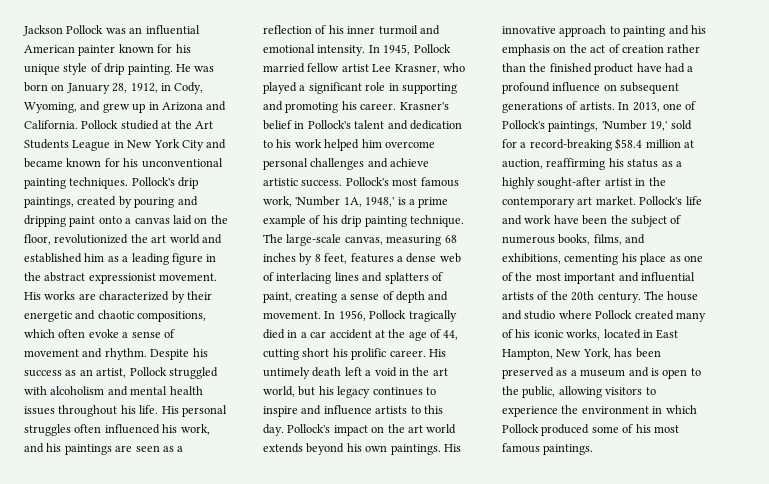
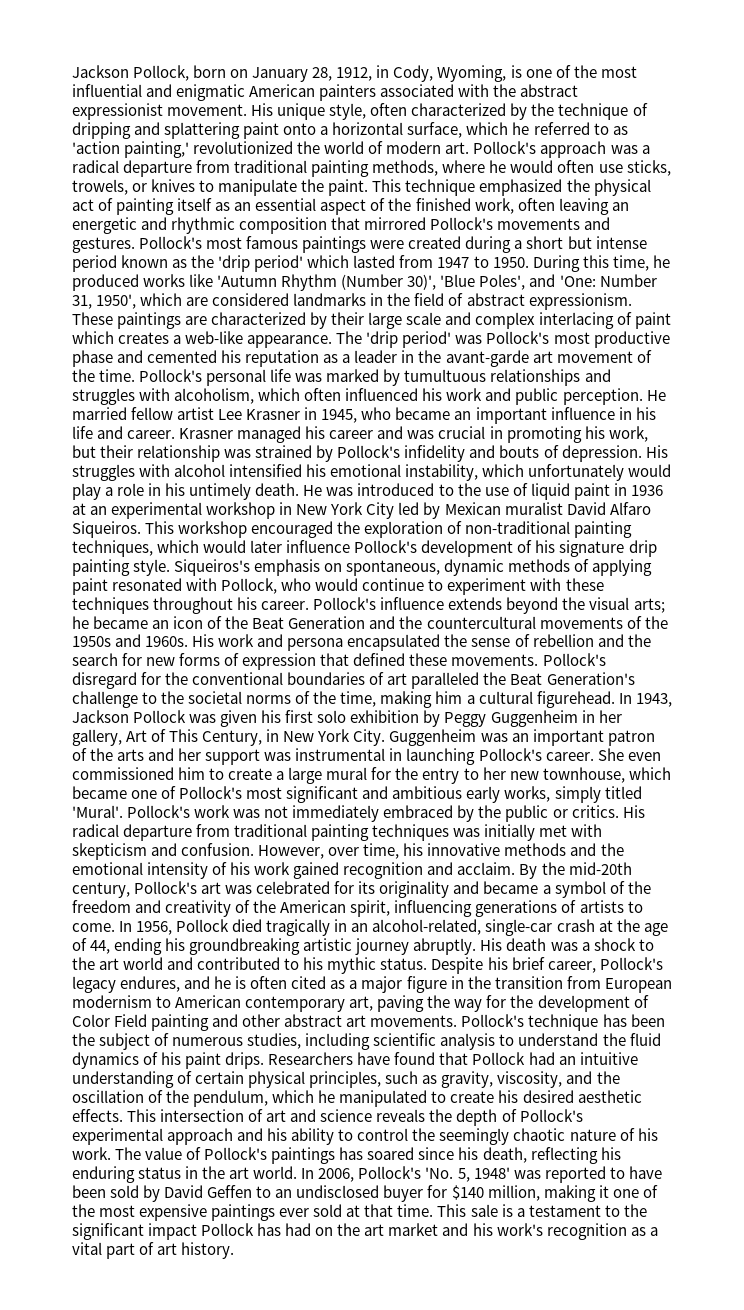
- Jackson Pollock was an influential American painter known for his unique style of drip painting. He was born on January 28, 1912, in Cody, Wyoming, and grew up in Arizona and California. Pollock studied at the Art Students League in New York City and became known for his unconventional painting techniques. Pollock's drip paintings, created by pouring and dripping paint onto a canvas laid on the floor, revolutionized the art world and established him as a leading figure in the abstract expressionist movement.
+ Jackson Pollock, born on January 28, 1912, in Cody, Wyoming, is one of the most influential and enigmatic American painters associated with the abstract expressionist movement.
- His works are characterized by their energetic and chaotic compositions, which often evoke a sense of movement and rhythm. Despite his success as an artist, Pollock struggled with alcoholism and mental health issues throughout his life. His personal struggles often influenced his work, and his paintings are seen as a reflection of his inner turmoil and emotional intensity. In 1945, Pollock married fellow artist Lee Krasner, who played a significant role in supporting and promoting his career. Krasner's belief in Pollock's talent and dedication to his work helped him overcome personal challenges and achieve artistic success. Pollock's most famous work, 'Number 1A, 1948,' is a prime example of his drip painting technique. The large-scale canvas, measuring 68 inches by 8 feet, features a dense web of interlacing lines and splatters of paint, creating a sense of depth and movement. In 1956, Pollock tragically died in a car accident at the age of 44, cutting short his prolific career. His untimely death left a void in the art world, but his legacy continues to inspire and influence artists to this day. Pollock's impact on the art world extends beyond his own paintings. His innovative approach to painting and his emphasis on the act of creation rather than the finished product have had a profound influence on subsequent generations of artists. In 2013, one of Pollock's paintings, 'Number 19,' sold for a record-breaking $58.4 million at auction, reaffirming his status as a highly sought-after artist in the contemporary art market. Pollock's life and work have been the subject of numerous books, films, and exhibitions, cementing his place as one of the most important and influential artists of the 20th century. The house and studio where Pollock created many of his iconic works, located in East Hampton, New York, has been preserved as a museum and is open to the public, allowing visitors to experience the environment in which Pollock produced some of his most famous paintings.
+ His unique style, often characterized by the technique of dripping and splattering paint onto a horizontal surface, which he referred to as 'action painting,' revolutionized the world of modern art. Pollock's approach was a radical departure from traditional painting methods, where he would often use sticks, trowels, or knives to manipulate the paint. This technique emphasized the physical act of painting itself as an essential aspect of the finished work, often leaving an energetic and rhythmic composition that mirrored Pollock's movements and gestures. Pollock's most famous paintings were created during a short but intense period known as the 'drip period' which lasted from 1947 to 1950. During this time, he produced works like 'Autumn Rhythm (Number 30)', 'Blue Poles', and 'One: Number 31, 1950', which are considered landmarks in the field of abstract expressionism. These paintings are characterized by their large scale and complex interlacing of paint which creates a web-like appearance. The 'drip period' was Pollock's most productive phase and cemented his reputation as a leader in the avant-garde art movement of the time. Pollock's personal life was marked by tumultuous relationships and struggles with alcoholism, which often influenced his work and public perception. He married fellow artist Lee Krasner in 1945, who became an important influence in his life and career. Krasner managed his career and was crucial in promoting his work, but their relationship was strained by Pollock's infidelity and bouts of depression. His struggles with alcohol intensified his emotional instability, which unfortunately would play a role in his untimely death. He was introduced to the use of liquid paint in 1936 at an experimental workshop in New York City led by Mexican muralist David Alfaro Siqueiros. This workshop encouraged the exploration of non-traditional painting techniques, which would later influence Pollock's development of his signature drip painting style. Siqueiros's emphasis on spontaneous, dynamic methods of applying paint resonated with Pollock, who would continue to experiment with these techniques throughout his career. Pollock's influence extends beyond the visual arts; he became an icon of the Beat Generation and the countercultural movements of the 1950s and 1960s. His work and persona encapsulated the sense of rebellion and the search for new forms of expression that defined these movements. Pollock's disregard for the conventional boundaries of art paralleled the Beat Generation's challenge to the societal norms of the time, making him a cultural figurehead. In 1943, Jackson Pollock was given his first solo exhibition by Peggy Guggenheim in her gallery, Art of This Century, in New York City. Guggenheim was an important patron of the arts and her support was instrumental in launching Pollock's career. She even commissioned him to create a large mural for the entry to her new townhouse, which became one of Pollock's most significant and ambitious early works, simply titled 'Mural'. Pollock's work was not immediately embraced by the public or critics. His radical departure from traditional painting techniques was initially met with skepticism and confusion. However, over time, his innovative methods and the emotional intensity of his work gained recognition and acclaim. By the mid-20th century, Pollock's art was celebrated for its originality and became a symbol of the freedom and creativity of the American spirit, influencing generations of artists to come. In 1956, Pollock died tragically in an alcohol-related, single-car crash at the age of 44, ending his groundbreaking artistic journey abruptly. His death was a shock to the art world and contributed to his mythic status. Despite his brief career, Pollock's legacy endures, and he is often cited as a major figure in the transition from European modernism to American contemporary art, paving the way for the development of Color Field painting and other abstract art movements. Pollock's technique has been the subject of numerous studies, including scientific analysis to understand the fluid dynamics of his paint drips. Researchers have found that Pollock had an intuitive understanding of certain physical principles, such as gravity, viscosity, and the oscillation of the pendulum, which he manipulated to create his desired aesthetic effects. This intersection of art and science reveals the depth of Pollock's experimental approach and his ability to control the seemingly chaotic nature of his work. The value of Pollock's paintings has soared since his death, reflecting his enduring status in the art world. In 2006, Pollock's 'No. 5, 1948' was reported to have been sold by David Geffen to an undisclosed buyer for $140 million, making it one of the most expensive paintings ever sold at that time. This sale is a testament to the significant impact Pollock has had on the art market and his work's recognition as a vital part of art history.

